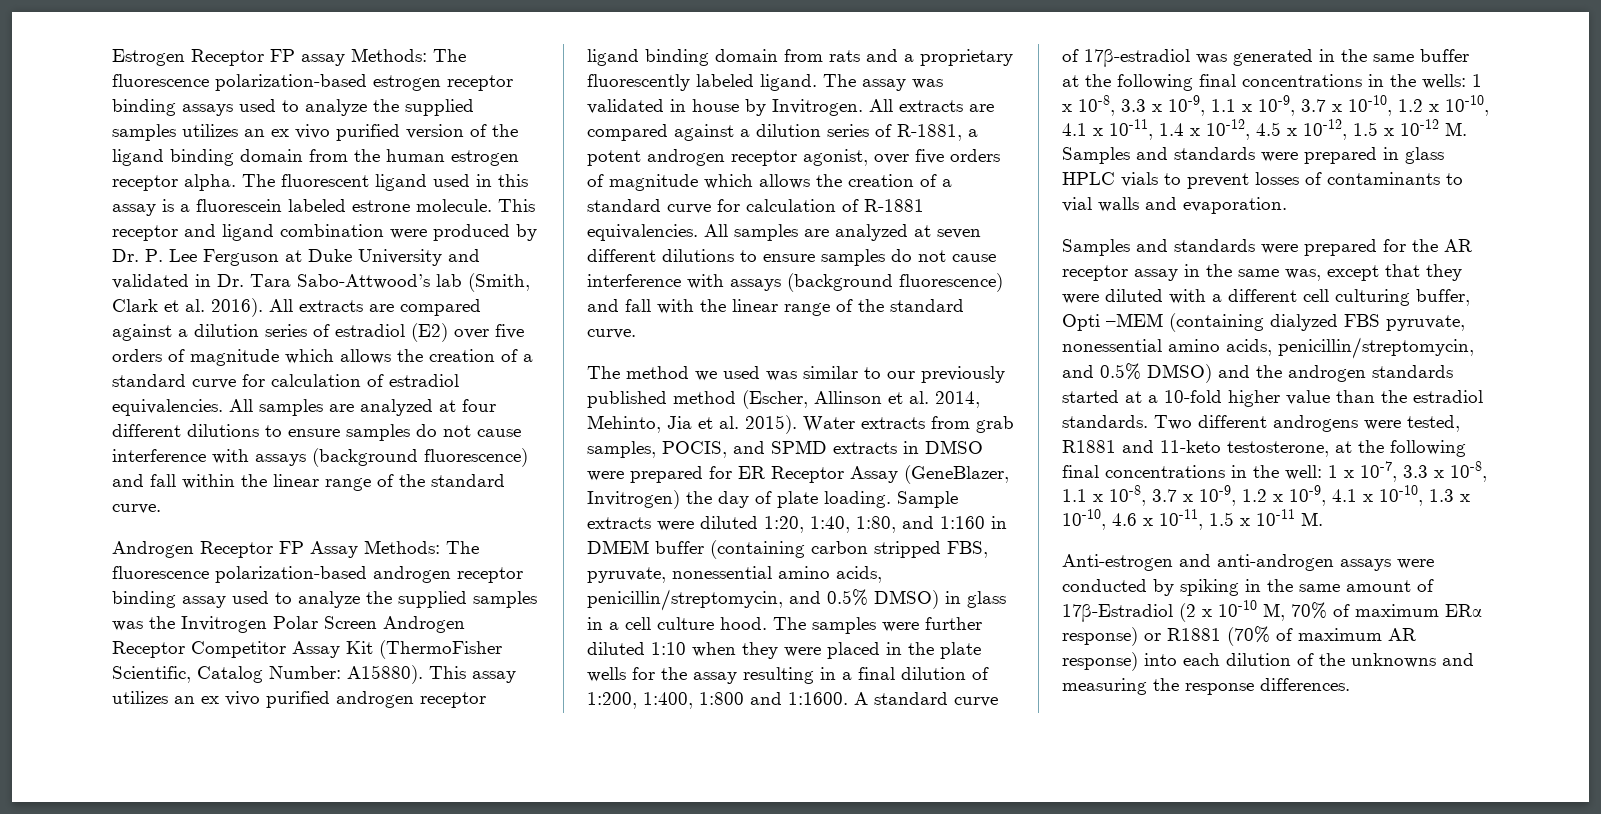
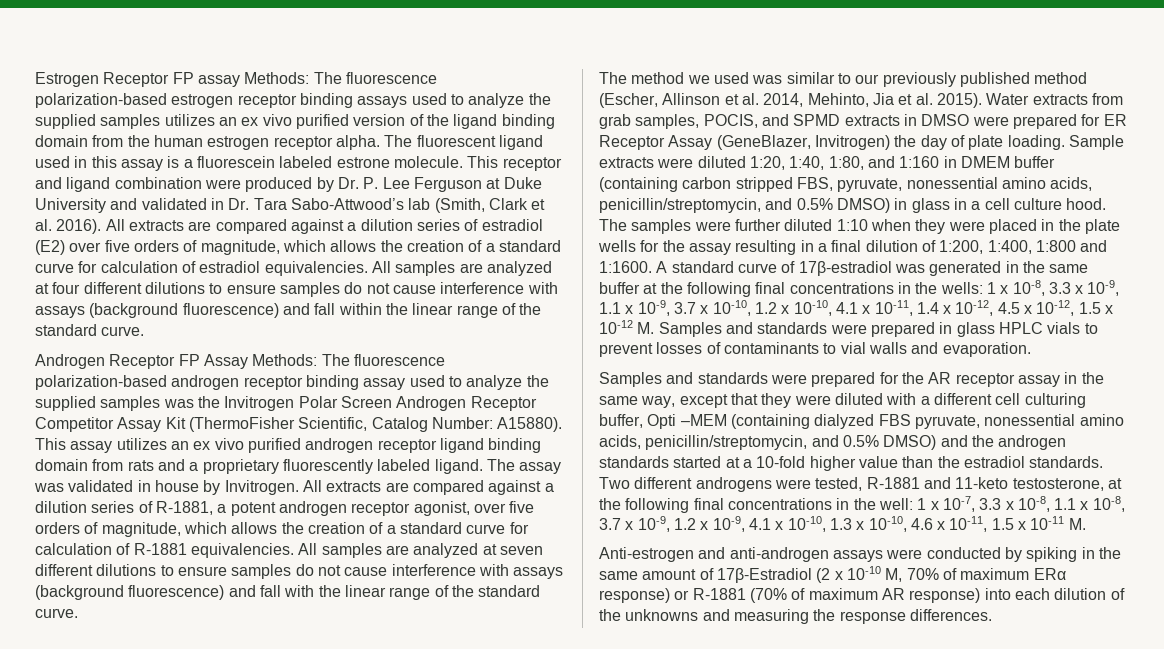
- All extracts are compared against a dilution series of estradiol (E2) over five orders of magnitude which allows the creation of a standard curve for calculation of estradiol equivalencies.
+ All extracts are compared against a dilution series of estradiol (E2) over five orders of magnitude, which allows the creation of a standard curve for calculation of estradiol equivalencies.
- All extracts are compared against a dilution series of R-1881, a potent androgen receptor agonist, over five orders of magnitude which allows the creation of a standard curve for calculation of R-1881 equivalencies.
+ All extracts are compared against a dilution series of R-1881, a potent androgen receptor agonist, over five orders of magnitude, which allows the creation of a standard curve for calculation of R-1881 equivalencies.
- Samples and standards were prepared for the AR receptor assay in the same was, except that they were diluted with a different cell culturing buffer, Opti –MEM (containing dialyzed FBS pyruvate, nonessential amino acids, penicillin/streptomycin, and 0.5% DMSO) and the androgen standards started at a 10-fold higher value than the estradiol standards.
+ Samples and standards were prepared for the AR receptor assay in the same way, except that they were diluted with a different cell culturing buffer, Opti –MEM (containing dialyzed FBS pyruvate, nonessential amino acids, penicillin/streptomycin, and 0.5% DMSO) and the androgen standards started at a 10-fold higher value than the estradiol standards.
- Two different androgens were tested, R1881 and 11-keto testosterone, at the following final concentrations in the well: 1 x 10-7, 3.3 x 10-8, 1.1 x 10-8, 3.7 x 10-9, 1.2 x 10-9, 4.1 x 10-10, 1.3 x 10-10, 4.6 x 10-11, 1.5 x 10-11 M.
+ Two different androgens were tested, R-1881 and 11-keto testosterone, at the following final concentrations in the well: 1 x 10-7, 3.3 x 10-8, 1.1 x 10-8, 3.7 x 10-9, 1.2 x 10-9, 4.1 x 10-10, 1.3 x 10-10, 4.6 x 10-11, 1.5 x 10-11 M.
- Anti-estrogen and anti-androgen assays were conducted by spiking in the same amount of 17β-Estradiol (2 x 10-10 M, 70% of maximum ERα response) or R1881 (70% of maximum AR response) into each dilution of the unknowns and measuring the response differences.
+ Anti-estrogen and anti-androgen assays were conducted by spiking in the same amount of 17β-Estradiol (2 x 10-10 M, 70% of maximum ERα response) or R-1881 (70% of maximum AR response) into each dilution of the unknowns and measuring the response differences.

